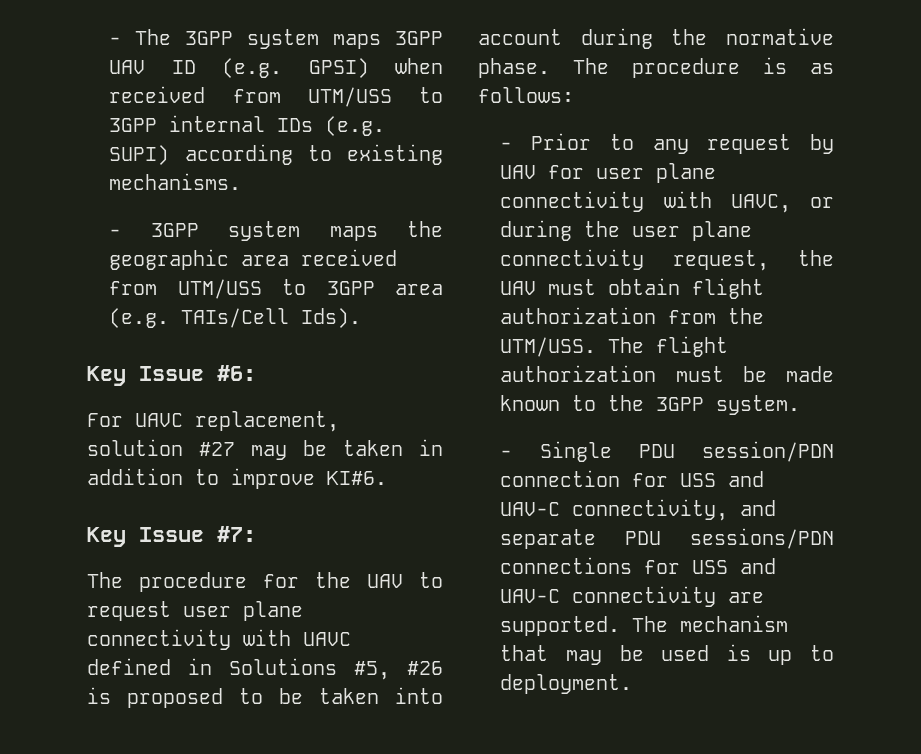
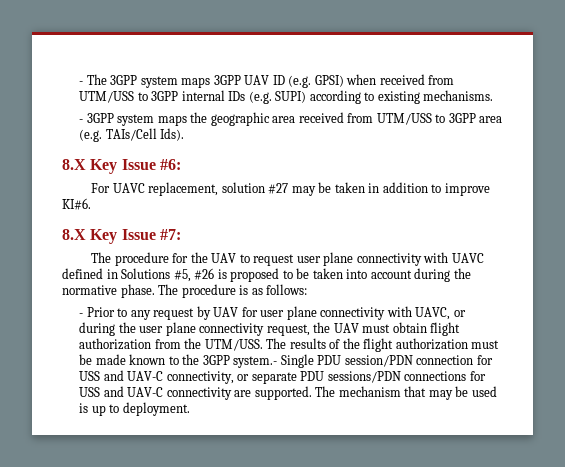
- Key Issue #6:
+ 8.X Key Issue #6:
- Key Issue #7:
+ 8.X Key Issue #7:
- The flight authorization must be made known to the 3GPP system.
- - Single PDU session/PDN connection for USS and UAV-C connectivity, and separate PDU sessions/PDN connections for USS and UAV-C connectivity are supported.
+ The results of the flight authorization must be made known to the 3GPP system.- Single PDU session/PDN connection for USS and UAV-C connectivity, or separate PDU sessions/PDN connections for USS and UAV-C connectivity are supported.

